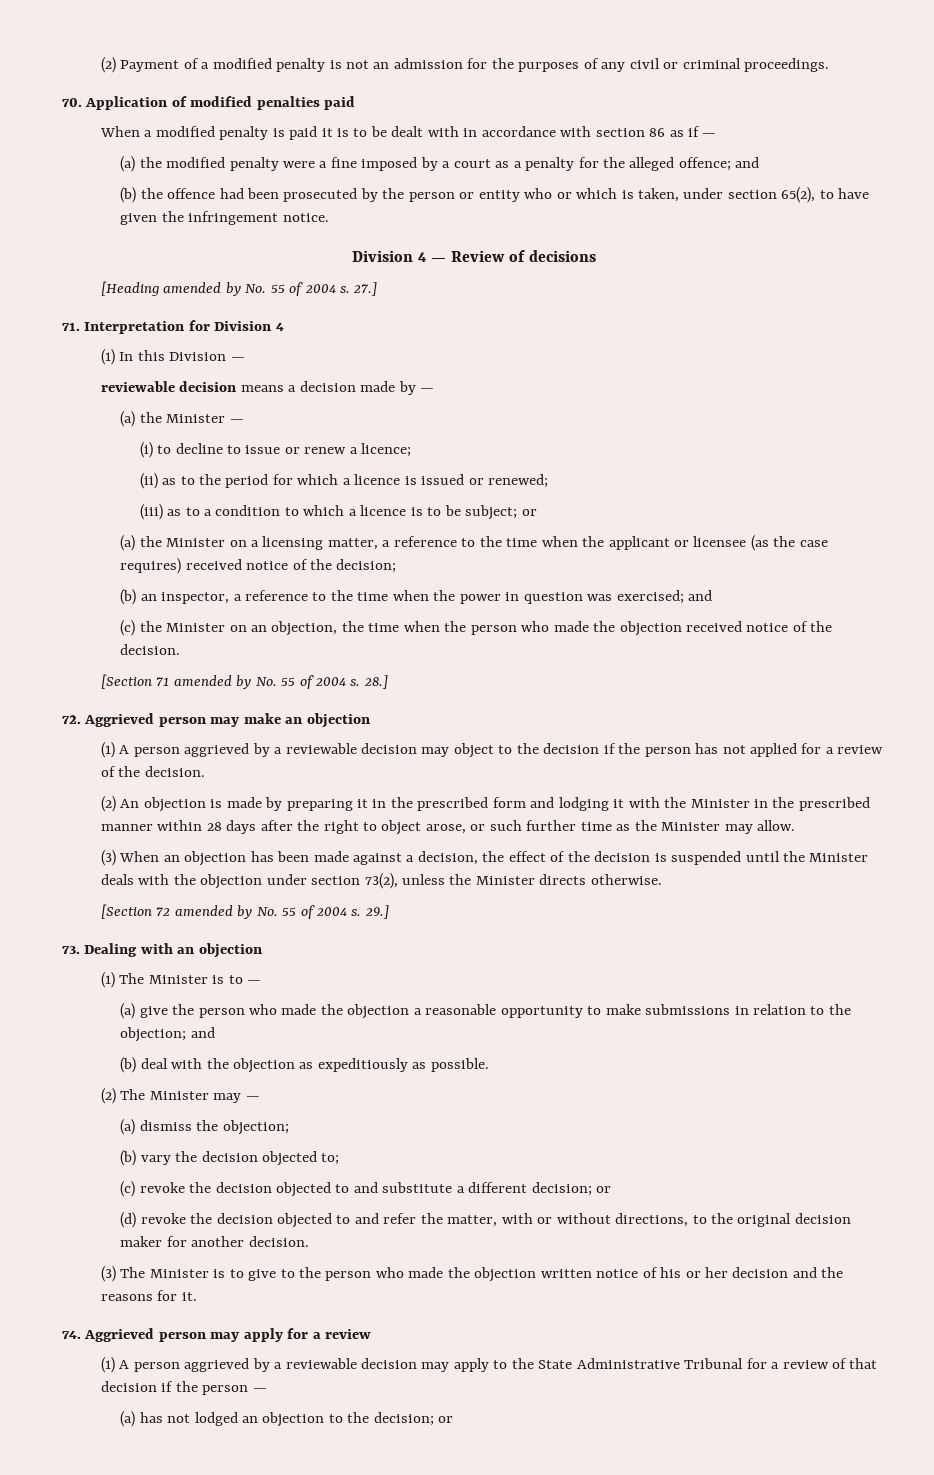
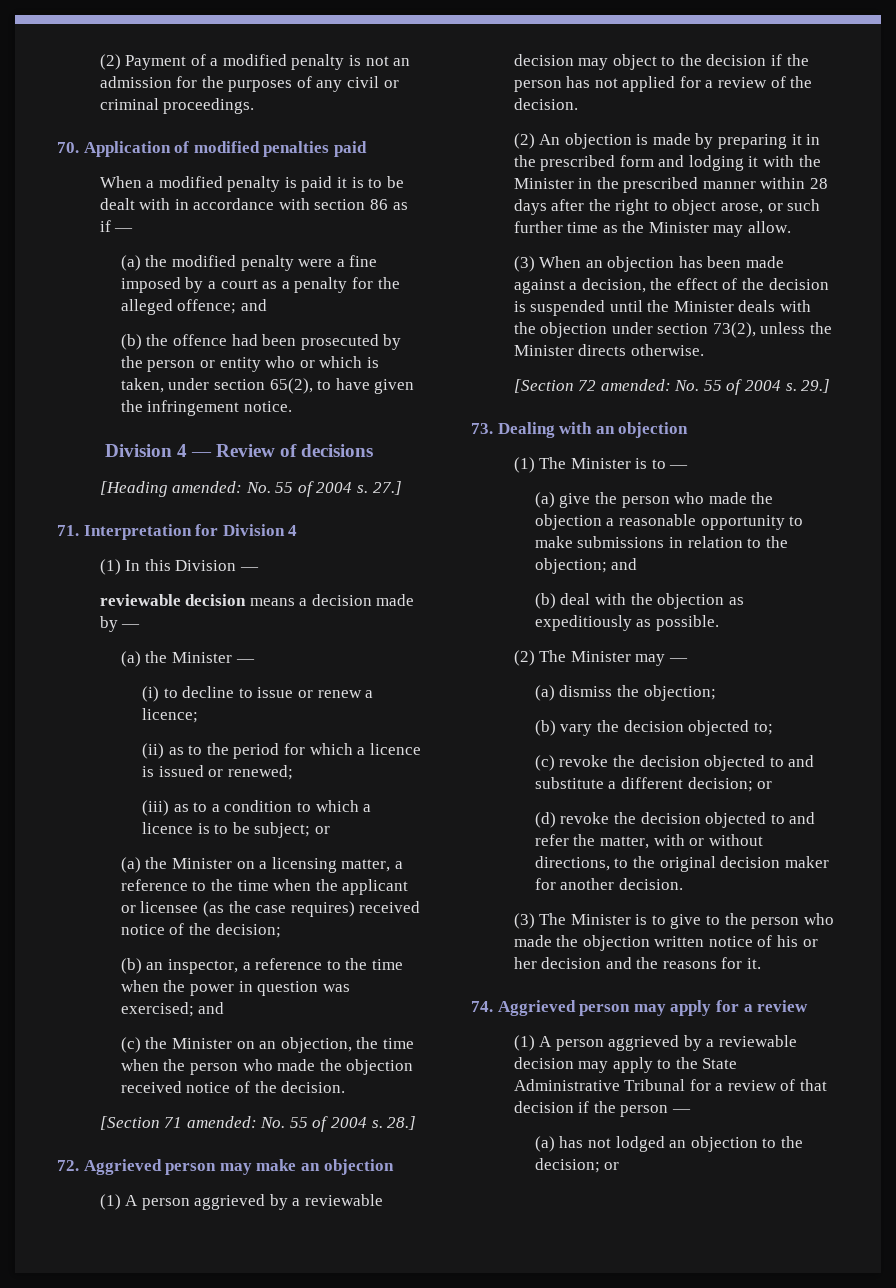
- [Heading amended by No. 55 of 2004 s.
+ [Heading amended: No. 55 of 2004 s.
- [Section 71 amended by No. 55 of 2004 s.
+ [Section 71 amended: No. 55 of 2004 s.
- [Section 72 amended by No. 55 of 2004 s.
+ [Section 72 amended: No. 55 of 2004 s.

